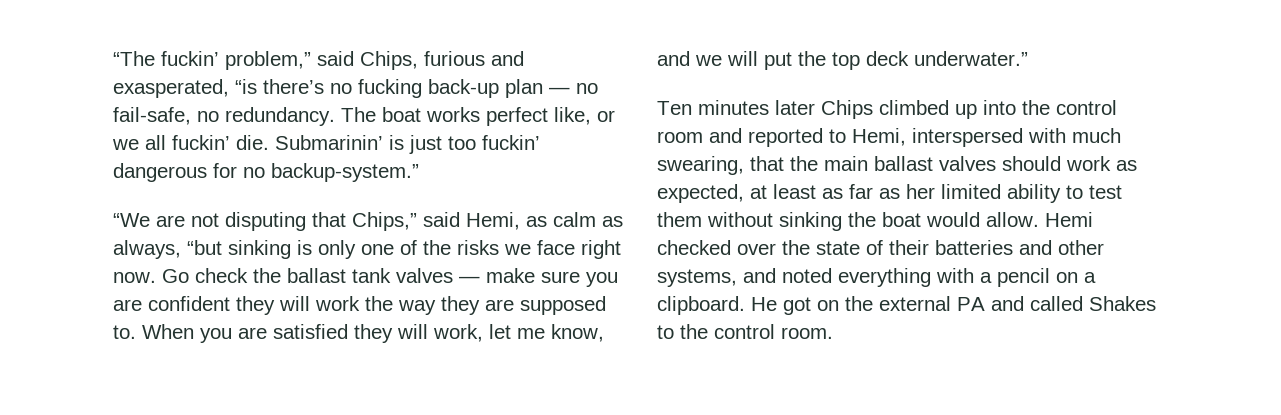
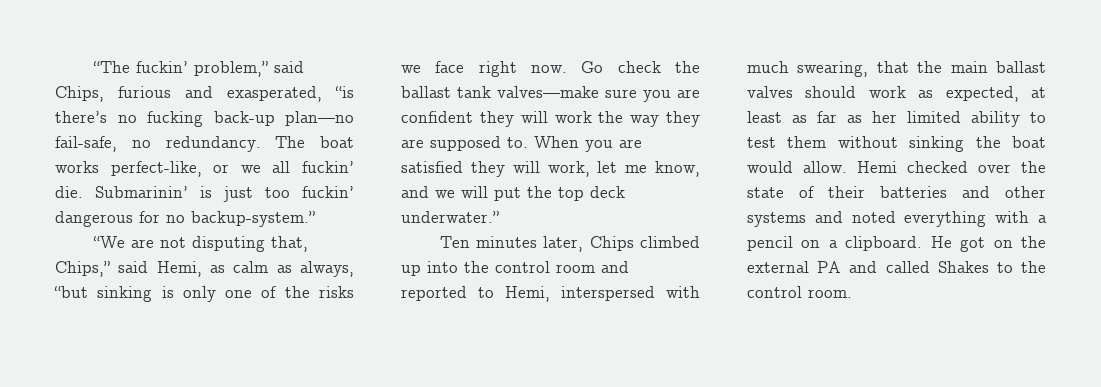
- “The fuckin’ problem,” said Chips, furious and exasperated, “is there’s no fucking back-up plan — no fail-safe, no redundancy.
+ “The fuckin’ problem,” said Chips, furious and exasperated, “is there’s no fucking back-up plan—no fail-safe, no redundancy.
- The boat works perfect like, or we all fuckin’ die.
+ The boat works perfect-like, or we all fuckin’ die.
- “We are not disputing that Chips,” said Hemi, as calm as always, “but sinking is only one of the risks we face right now.
+ “We are not disputing that, Chips,” said Hemi, as calm as always, “but sinking is only one of the risks we face right now.
- Go check the ballast tank valves — make sure you are confident they will work the way they are supposed to.
+ Go check the ballast tank valves—make sure you are confident they will work the way they are supposed to.
- Ten minutes later Chips climbed up into the control room and reported to Hemi, interspersed with much swearing, that the main ballast valves should work as expected, at least as far as her limited ability to test them without sinking the boat would allow.
+ Ten minutes later, Chips climbed up into the control room and reported to Hemi, interspersed with much swearing, that the main ballast valves should work as expected, at least as far as her limited ability to test them without sinking the boat would allow.
- Hemi checked over the state of their batteries and other systems, and noted everything with a pencil on a clipboard.
+ Hemi checked over the state of their batteries and other systems and noted everything with a pencil on a clipboard.

